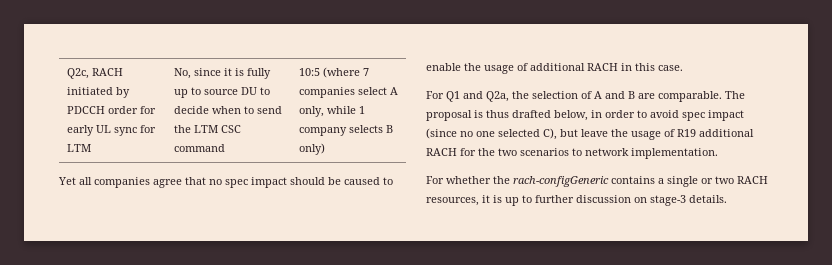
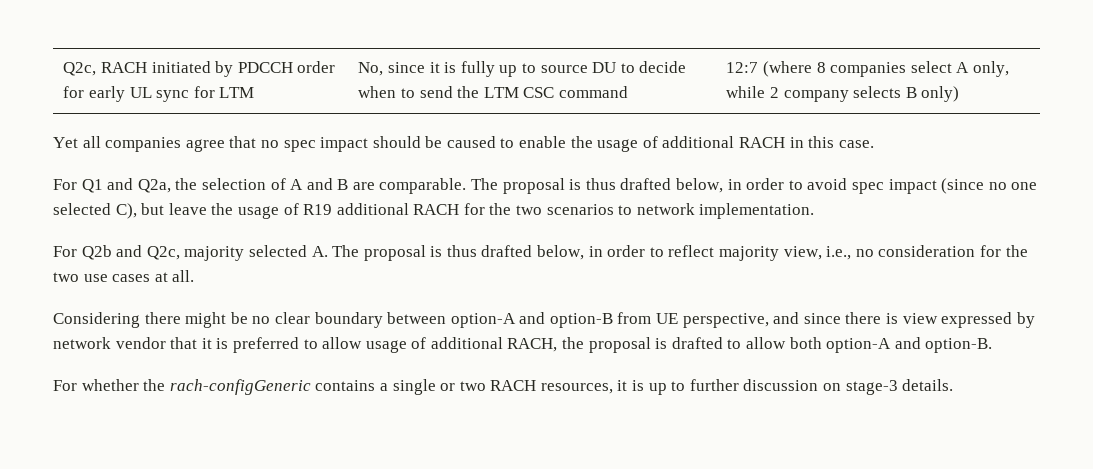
- 10:5 (where 7 companies select A only, while 1 company selects B only)
+ 12:7 (where 8 companies select A only, while 2 company selects B only)
+ For Q2b and Q2c, majority selected A. The proposal is thus drafted below, in order to reflect majority view, i.e., no consideration for the two use cases at all.
+ Considering there might be no clear boundary between option-A and option-B from UE perspective, and since there is view expressed by network vendor that it is preferred to allow usage of additional RACH, the proposal is drafted to allow both option-A and option-B.

